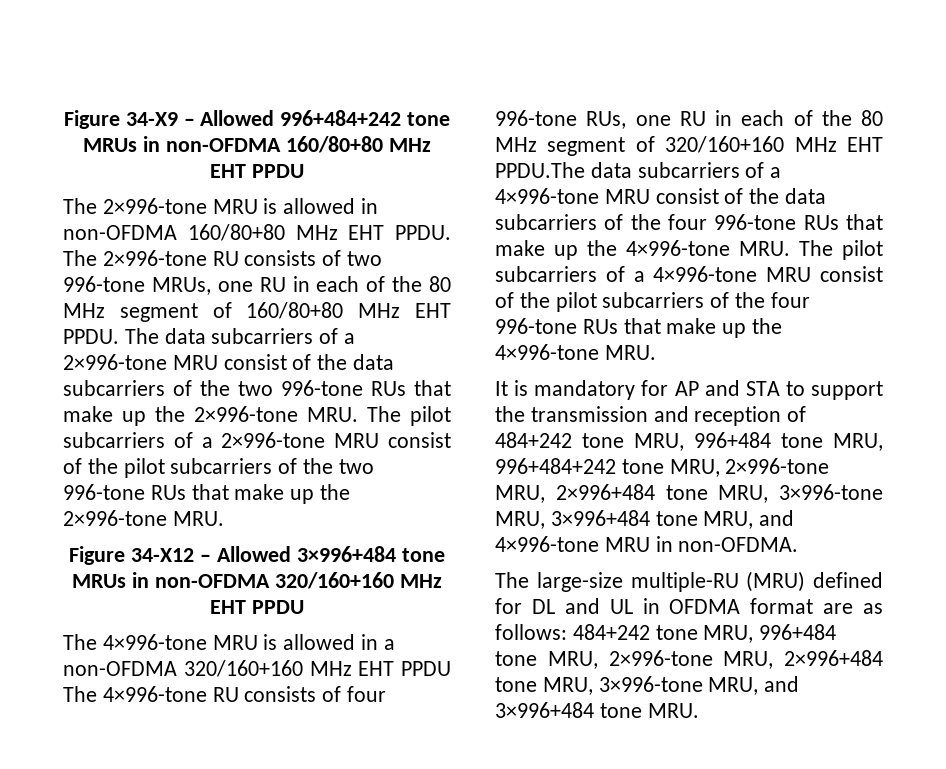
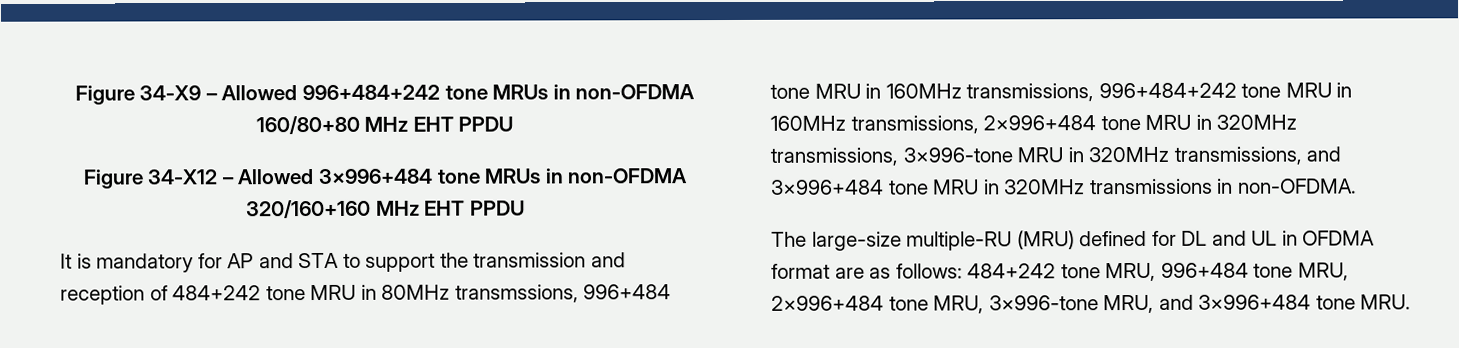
- The 2×996-tone MRU is allowed in non-OFDMA 160/80+80 MHz EHT PPDU. The 2×996-tone RU consists of two 996-tone MRUs, one RU in each of the 80 MHz segment of 160/80+80 MHz EHT PPDU. The data subcarriers of a 2×996-tone MRU consist of the data subcarriers of the two 996-tone RUs that make up the 2×996-tone MRU. The pilot subcarriers of a 2×996-tone MRU consist of the pilot subcarriers of the two 996-tone RUs that make up the 2×996-tone MRU.
- The 4×996-tone MRU is allowed in a non-OFDMA 320/160+160 MHz EHT PPDU The 4×996-tone RU consists of four 996-tone RUs, one RU in each of the 80 MHz segment of 320/160+160 MHz EHT PPDU.The data subcarriers of a 4×996-tone MRU consist of the data subcarriers of the four 996-tone RUs that make up the 4×996-tone MRU. The pilot subcarriers of a 4×996-tone MRU consist of the pilot subcarriers of the four 996-tone RUs that make up the 4×996-tone MRU.
- It is mandatory for AP and STA to support the transmission and reception of 484+242 tone MRU, 996+484 tone MRU, 996+484+242 tone MRU, 2×996-tone MRU, 2×996+484 tone MRU, 3×996-tone MRU, 3×996+484 tone MRU, and 4×996-tone MRU in non-OFDMA.
+ It is mandatory for AP and STA to support the transmission and reception of 484+242 tone MRU in 80MHz transmssions, 996+484 tone MRU in 160MHz transmissions, 996+484+242 tone MRU in 160MHz transmissions, 2×996+484 tone MRU in 320MHz transmissions, 3×996-tone MRU in 320MHz transmissions, and 3×996+484 tone MRU in 320MHz transmissions in non-OFDMA.
- The large-size multiple-RU (MRU) defined for DL and UL in OFDMA format are as follows: 484+242 tone MRU, 996+484 tone MRU, 2×996-tone MRU, 2×996+484 tone MRU, 3×996-tone MRU, and 3×996+484 tone MRU.
+ The large-size multiple-RU (MRU) defined for DL and UL in OFDMA format are as follows: 484+242 tone MRU, 996+484 tone MRU, 2×996+484 tone MRU, 3×996-tone MRU, and 3×996+484 tone MRU.

